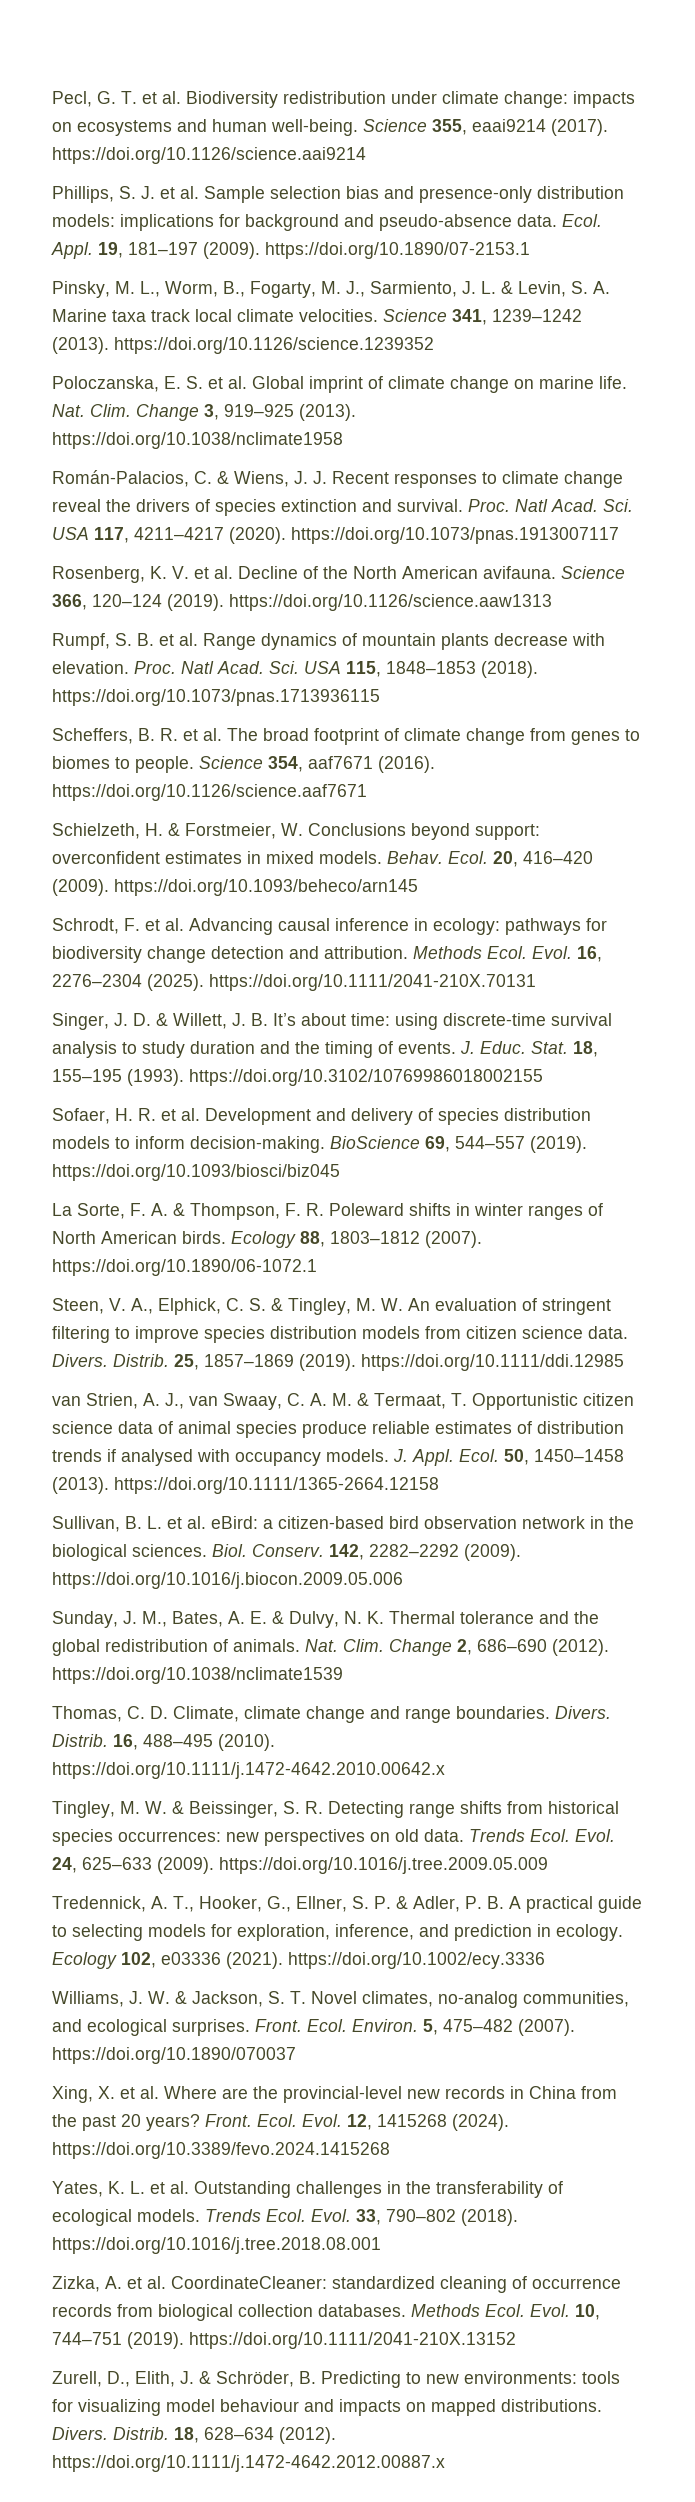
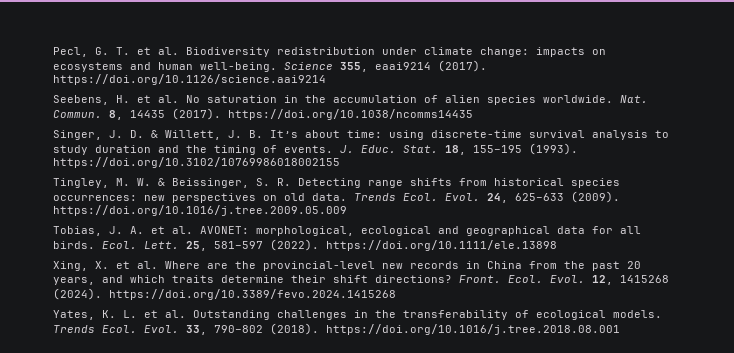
- Phillips, S. J. et al. Sample selection bias and presence-only distribution models: implications for background and pseudo-absence data. Ecol. Appl. 19, 181–197 (2009). https://doi.org/10.1890/07-2153.1
- Pinsky, M. L., Worm, B., Fogarty, M. J., Sarmiento, J. L. & Levin, S. A. Marine taxa track local climate velocities. Science 341, 1239–1242 (2013). https://doi.org/10.1126/science.1239352
- Poloczanska, E. S. et al. Global imprint of climate change on marine life. Nat. Clim. Change 3, 919–925 (2013). https://doi.org/10.1038/nclimate1958
- Román-Palacios, C. & Wiens, J. J. Recent responses to climate change reveal the drivers of species extinction and survival. Proc. Natl Acad. Sci. USA 117, 4211–4217 (2020). https://doi.org/10.1073/pnas.1913007117
- Rosenberg, K. V. et al. Decline of the North American avifauna. Science 366, 120–124 (2019). https://doi.org/10.1126/science.aaw1313
- Rumpf, S. B. et al. Range dynamics of mountain plants decrease with elevation. Proc. Natl Acad. Sci. USA 115, 1848–1853 (2018). https://doi.org/10.1073/pnas.1713936115
- Scheffers, B. R. et al. The broad footprint of climate change from genes to biomes to people. Science 354, aaf7671 (2016). https://doi.org/10.1126/science.aaf7671
- Schielzeth, H. & Forstmeier, W. Conclusions beyond support: overconfident estimates in mixed models. Behav. Ecol. 20, 416–420 (2009). https://doi.org/10.1093/beheco/arn145
- Schrodt, F. et al. Advancing causal inference in ecology: pathways for biodiversity change detection and attribution. Methods Ecol. Evol. 16, 2276–2304 (2025). https://doi.org/10.1111/2041-210X.70131
+ Seebens, H. et al. No saturation in the accumulation of alien species worldwide. Nat. Commun. 8, 14435 (2017). https://doi.org/10.1038/ncomms14435
- Sofaer, H. R. et al. Development and delivery of species distribution models to inform decision-making. BioScience 69, 544–557 (2019). https://doi.org/10.1093/biosci/biz045
- La Sorte, F. A. & Thompson, F. R. Poleward shifts in winter ranges of North American birds. Ecology 88, 1803–1812 (2007). https://doi.org/10.1890/06-1072.1
- Steen, V. A., Elphick, C. S. & Tingley, M. W. An evaluation of stringent filtering to improve species distribution models from citizen science data. Divers. Distrib. 25, 1857–1869 (2019). https://doi.org/10.1111/ddi.12985
- van Strien, A. J., van Swaay, C. A. M. & Termaat, T. Opportunistic citizen science data of animal species produce reliable estimates of distribution trends if analysed with occupancy models. J. Appl. Ecol. 50, 1450–1458 (2013). https://doi.org/10.1111/1365-2664.12158
- Sullivan, B. L. et al. eBird: a citizen-based bird observation network in the biological sciences. Biol. Conserv. 142, 2282–2292 (2009). https://doi.org/10.1016/j.biocon.2009.05.006
- Sunday, J. M., Bates, A. E. & Dulvy, N. K. Thermal tolerance and the global redistribution of animals. Nat. Clim. Change 2, 686–690 (2012). https://doi.org/10.1038/nclimate1539
- Thomas, C. D. Climate, climate change and range boundaries. Divers. Distrib. 16, 488–495 (2010). https://doi.org/10.1111/j.1472-4642.2010.00642.x
- Tredennick, A. T., Hooker, G., Ellner, S. P. & Adler, P. B. A practical guide to selecting models for exploration, inference, and prediction in ecology. Ecology 102, e03336 (2021). https://doi.org/10.1002/ecy.3336
- Williams, J. W. & Jackson, S. T. Novel climates, no-analog communities, and ecological surprises. Front. Ecol. Environ. 5, 475–482 (2007). https://doi.org/10.1890/070037
+ Tobias, J. A. et al. AVONET: morphological, ecological and geographical data for all birds. Ecol. Lett. 25, 581–597 (2022). https://doi.org/10.1111/ele.13898
- Xing, X. et al. Where are the provincial-level new records in China from the past 20 years?
+ Xing, X. et al. Where are the provincial-level new records in China from the past 20 years, and which traits determine their shift directions?
- Zizka, A. et al. CoordinateCleaner: standardized cleaning of occurrence records from biological collection databases. Methods Ecol. Evol. 10, 744–751 (2019). https://doi.org/10.1111/2041-210X.13152
- Zurell, D., Elith, J. & Schröder, B. Predicting to new environments: tools for visualizing model behaviour and impacts on mapped distributions. Divers. Distrib. 18, 628–634 (2012). https://doi.org/10.1111/j.1472-4642.2012.00887.x

